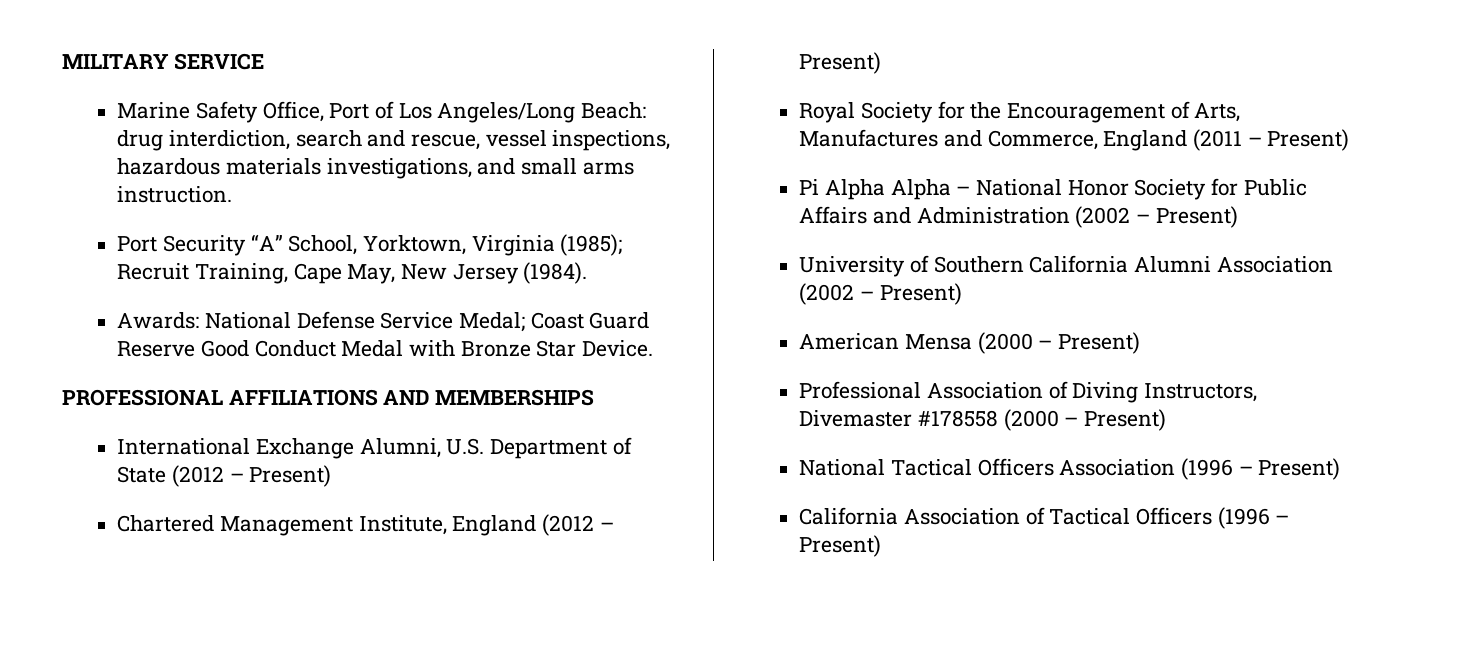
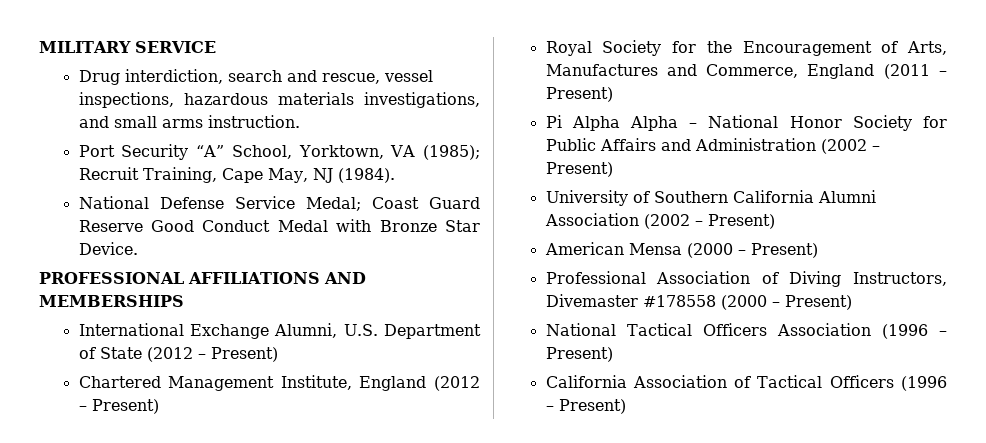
- Marine Safety Office, Port of Los Angeles/Long Beach: drug interdiction, search and rescue, vessel inspections, hazardous materials investigations, and small arms instruction.
+ Drug interdiction, search and rescue, vessel inspections, hazardous materials investigations, and small arms instruction.
- Port Security “A” School, Yorktown, Virginia (1985); Recruit Training, Cape May, New Jersey (1984).
+ Port Security “A” School, Yorktown, VA (1985); Recruit Training, Cape May, NJ (1984).
- Awards: National Defense Service Medal; Coast Guard Reserve Good Conduct Medal with Bronze Star Device.
+ National Defense Service Medal; Coast Guard Reserve Good Conduct Medal with Bronze Star Device.

